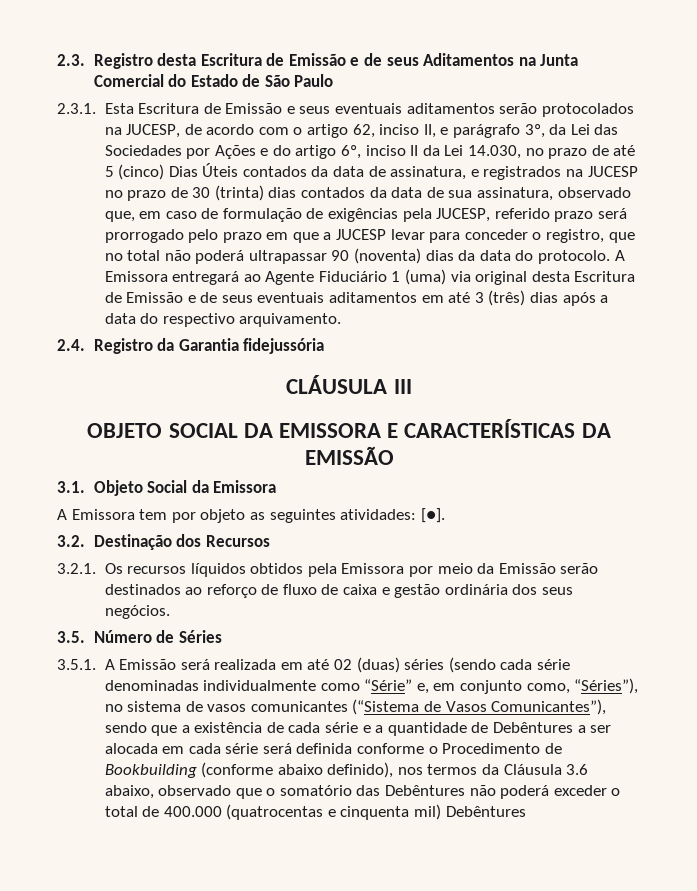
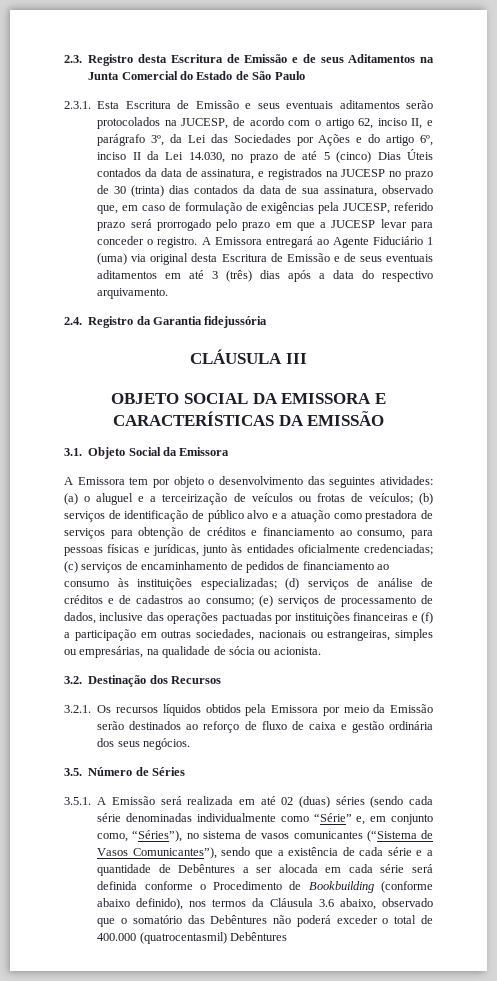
- 2.3.1. Esta Escritura de Emissão e seus eventuais aditamentos serão protocolados na JUCESP, de acordo com o artigo 62, inciso II, e parágrafo 3º, da Lei das Sociedades por Ações e do artigo 6º, inciso II da Lei 14.030, no prazo de até 5 (cinco) Dias Úteis contados da data de assinatura, e registrados na JUCESP no prazo de 30 (trinta) dias contados da data de sua assinatura, observado que, em caso de formulação de exigências pela JUCESP, referido prazo será prorrogado pelo prazo em que a JUCESP levar para conceder o registro, que no total não poderá ultrapassar 90 (noventa) dias da data do protocolo.
+ 2.3.1. Esta Escritura de Emissão e seus eventuais aditamentos serão protocolados na JUCESP, de acordo com o artigo 62, inciso II, e parágrafo 3º, da Lei das Sociedades por Ações e do artigo 6º, inciso II da Lei 14.030, no prazo de até 5 (cinco) Dias Úteis contados da data de assinatura, e registrados na JUCESP no prazo de 30 (trinta) dias contados da data de sua assinatura, observado que, em caso de formulação de exigências pela JUCESP, referido prazo será prorrogado pelo prazo em que a JUCESP levar para conceder o registro.
- A Emissora tem por objeto as seguintes atividades: [●].
+ A Emissora tem por objeto o desenvolvimento das seguintes atividades: (a) o aluguel e a terceirização de veículos ou frotas de veículos; (b) serviços de identificação de público alvo e a atuação como prestadora de serviços para obtenção de créditos e financiamento ao consumo, para pessoas físicas e jurídicas, junto às entidades oficialmente credenciadas; (c) serviços de encaminhamento de pedidos de financiamento ao consumo às instituições especializadas; (d) serviços de análise de créditos e de cadastros ao consumo; (e) serviços de processamento de dados, inclusive das operações pactuadas por instituições financeiras e (f) a participação em outras sociedades, nacionais ou estrangeiras, simples ou empresárias, na qualidade de sócia ou acionista.
- 3.5.1. A Emissão será realizada em até 02 (duas) séries (sendo cada série denominadas individualmente como “Série” e, em conjunto como, “Séries”), no sistema de vasos comunicantes (“Sistema de Vasos Comunicantes”), sendo que a existência de cada série e a quantidade de Debêntures a ser alocada em cada série será definida conforme o Procedimento de Bookbuilding (conforme abaixo definido), nos termos da Cláusula 3.6 abaixo, observado que o somatório das Debêntures não poderá exceder o total de 400.000 (quatrocentas e cinquenta mil) Debêntures
+ 3.5.1. A Emissão será realizada em até 02 (duas) séries (sendo cada série denominadas individualmente como “Série” e, em conjunto como, “Séries”), no sistema de vasos comunicantes (“Sistema de Vasos Comunicantes”), sendo que a existência de cada série e a quantidade de Debêntures a ser alocada em cada série será definida conforme o Procedimento de Bookbuilding (conforme abaixo definido), nos termos da Cláusula 3.6 abaixo, observado que o somatório das Debêntures não poderá exceder o total de 400.000 (quatrocentasmil) Debêntures

